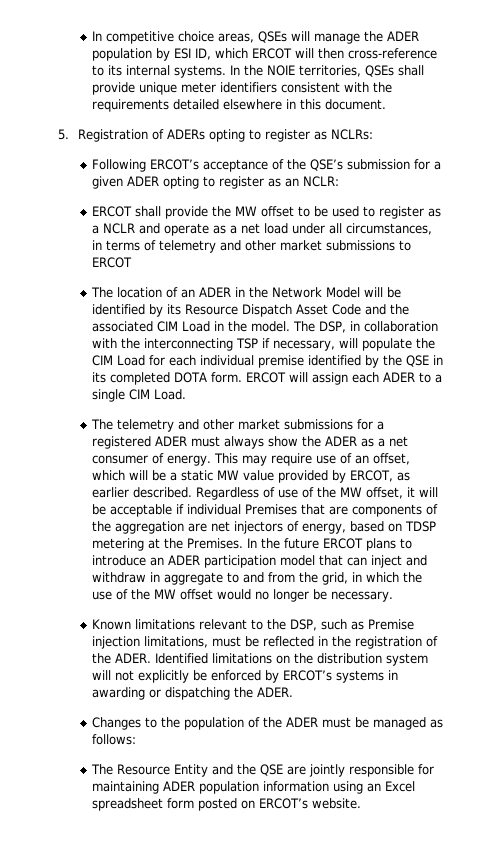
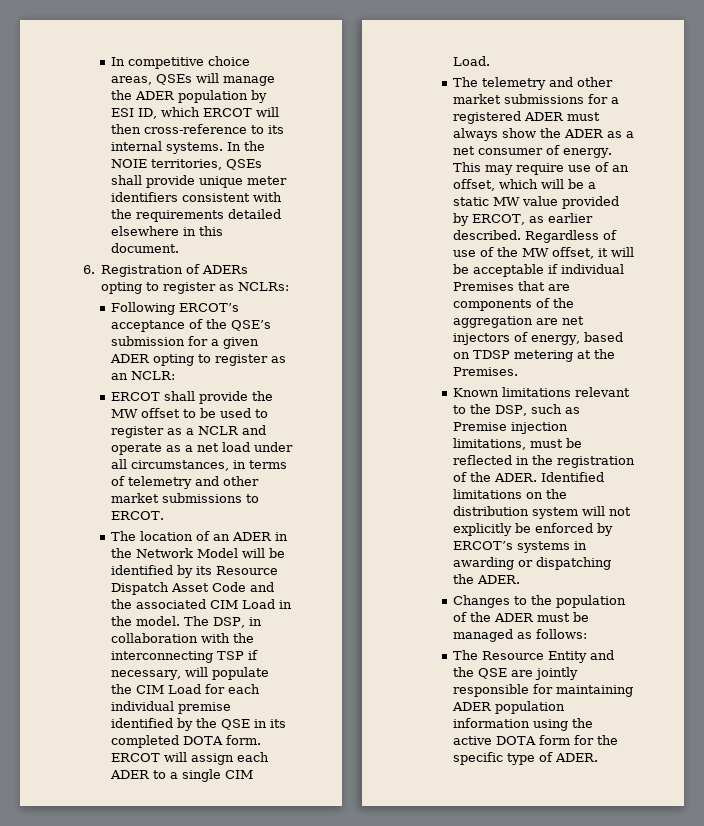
- 5. Registration of ADERs opting to register as NCLRs:
+ 6. Registration of ADERs opting to register as NCLRs:
- ERCOT shall provide the MW offset to be used to register as a NCLR and operate as a net load under all circumstances, in terms of telemetry and other market submissions to ERCOT
+ ERCOT shall provide the MW offset to be used to register as a NCLR and operate as a net load under all circumstances, in terms of telemetry and other market submissions to ERCOT.
- In the future ERCOT plans to introduce an ADER participation model that can inject and withdraw in aggregate to and from the grid, in which the use of the MW offset would no longer be necessary.
- The Resource Entity and the QSE are jointly responsible for maintaining ADER population information using an Excel spreadsheet form posted on ERCOT’s website.
+ The Resource Entity and the QSE are jointly responsible for maintaining ADER population information using the active DOTA form for the specific type of ADER.

